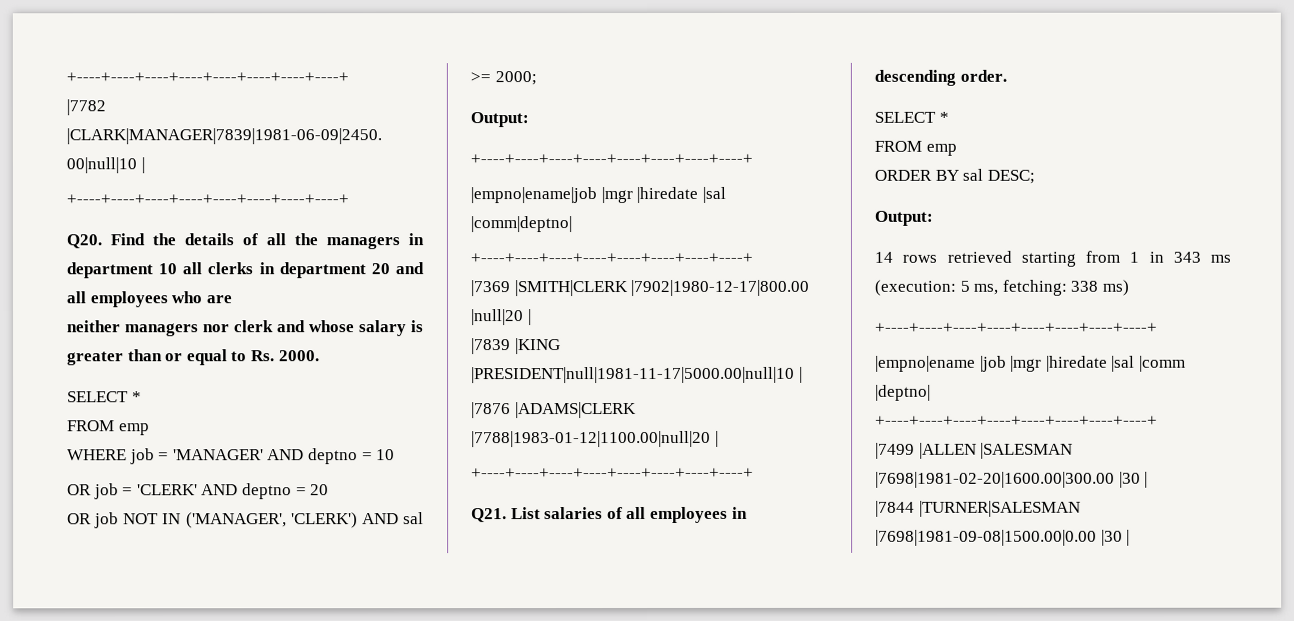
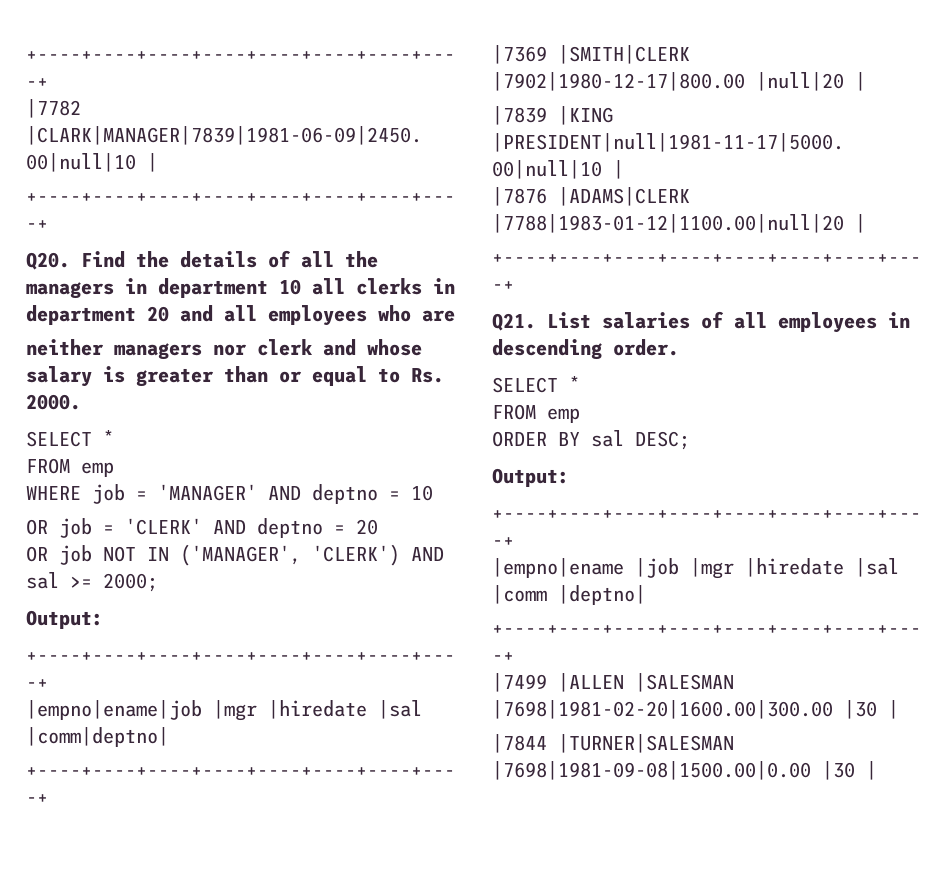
- 14 rows retrieved starting from 1 in 343 ms (execution: 5 ms, fetching: 338 ms)

